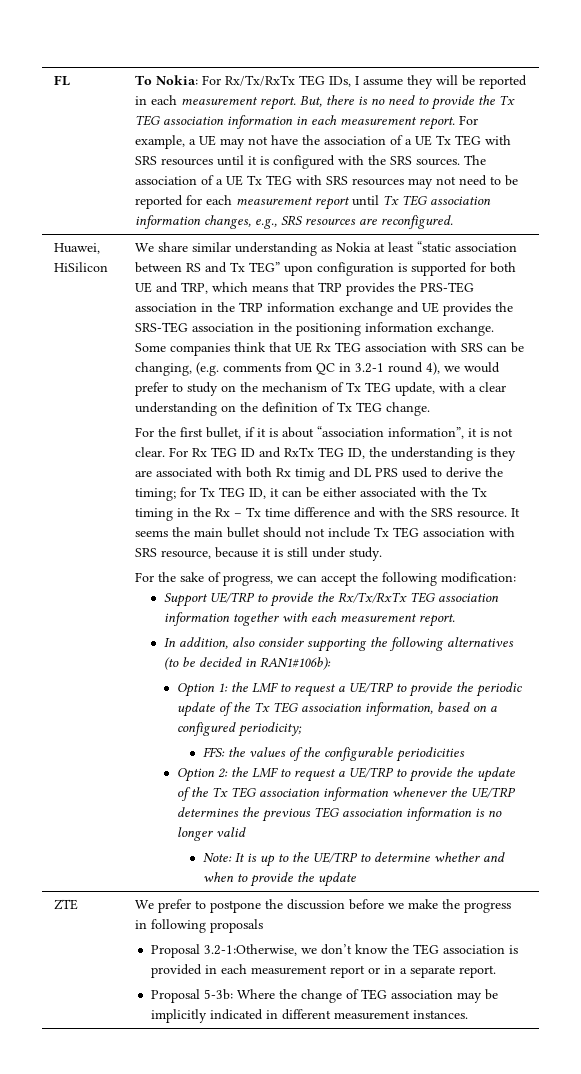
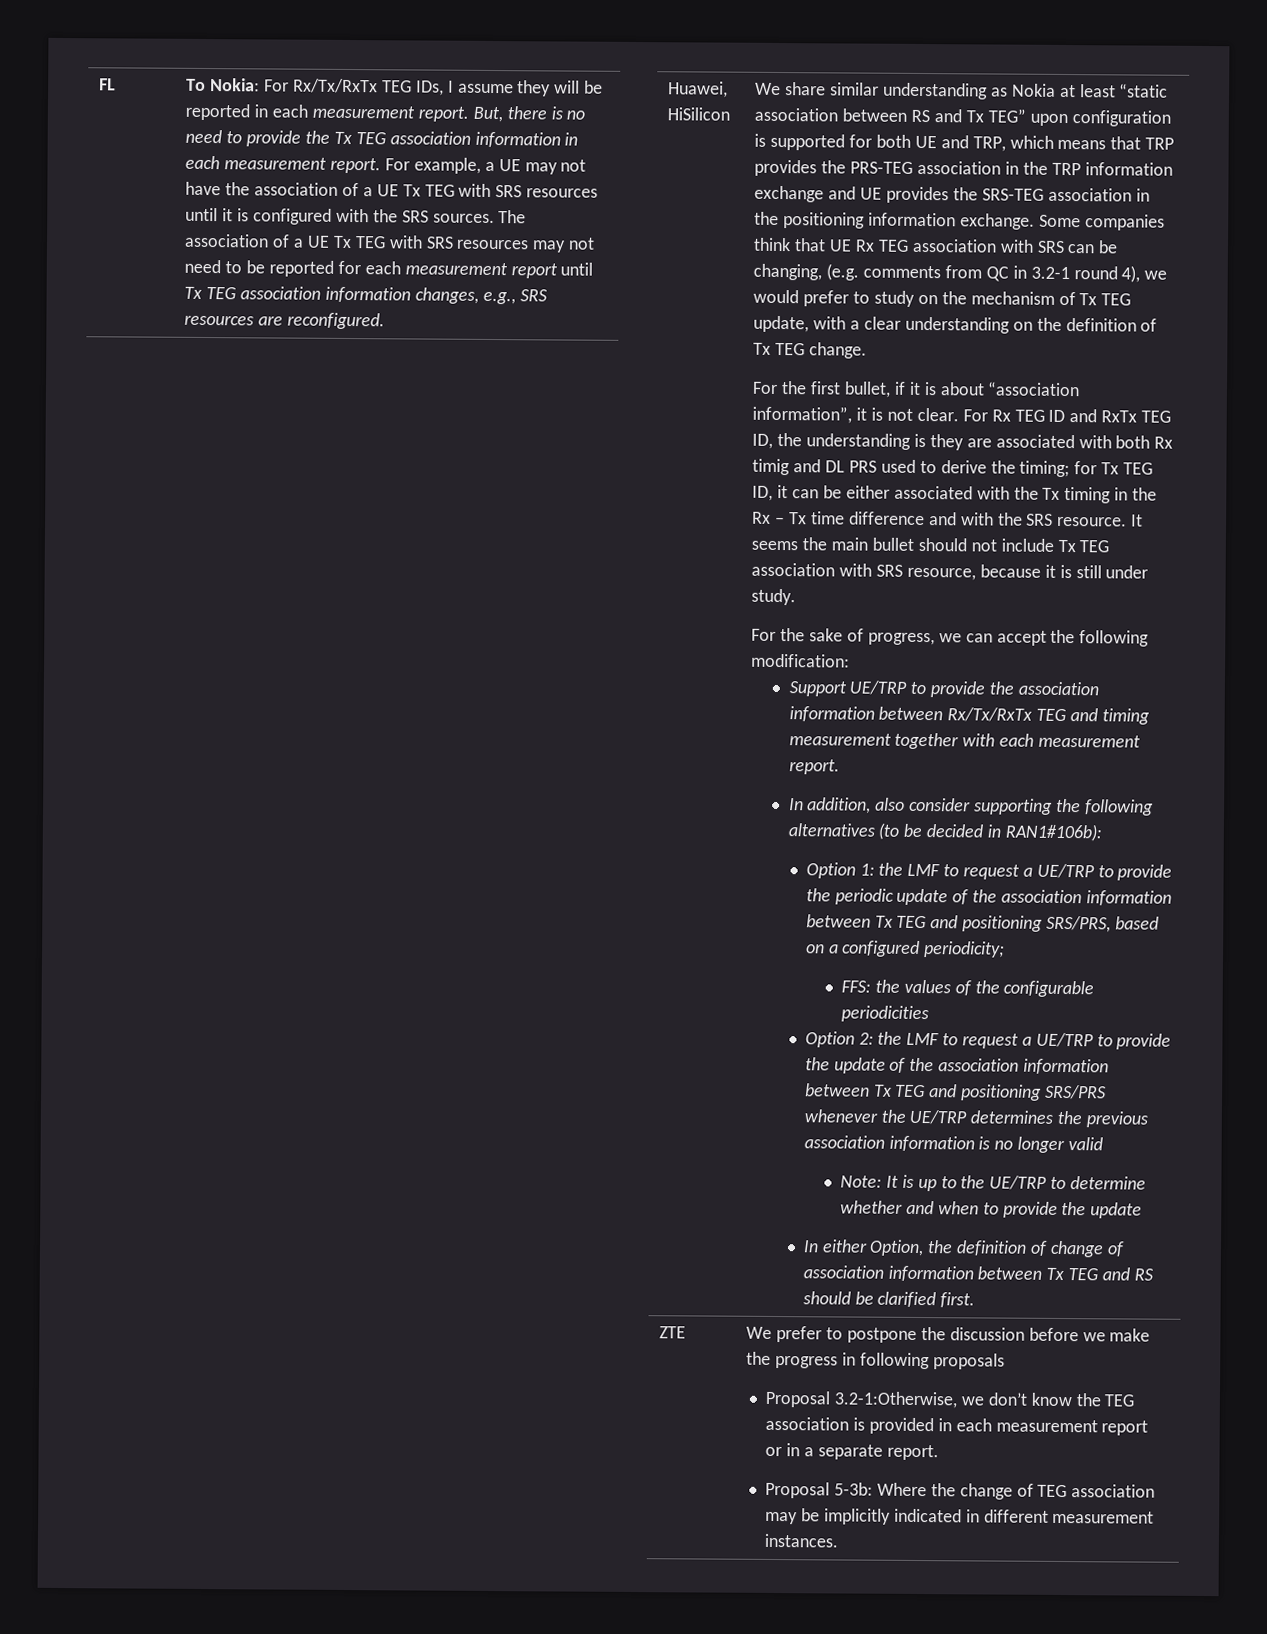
- Support UE/TRP to provide the Rx/Tx/RxTx TEG association information together with each measurement report.
+ Support UE/TRP to provide the association information between Rx/Tx/RxTx TEG and timing measurement together with each measurement report.
- Option 1: the LMF to request a UE/TRP to provide the periodic update of the Tx TEG association information, based on a configured periodicity;
+ Option 1: the LMF to request a UE/TRP to provide the periodic update of the association information between Tx TEG and positioning SRS/PRS, based on a configured periodicity;
- Option 2: the LMF to request a UE/TRP to provide the update of the Tx TEG association information whenever the UE/TRP determines the previous TEG association information is no longer valid
+ Option 2: the LMF to request a UE/TRP to provide the update of the association information between Tx TEG and positioning SRS/PRS whenever the UE/TRP determines the previous association information is no longer valid
+ In either Option, the definition of change of association information between Tx TEG and RS should be clarified first.

